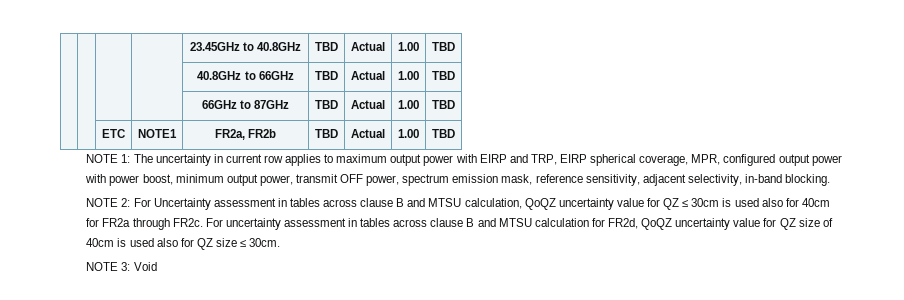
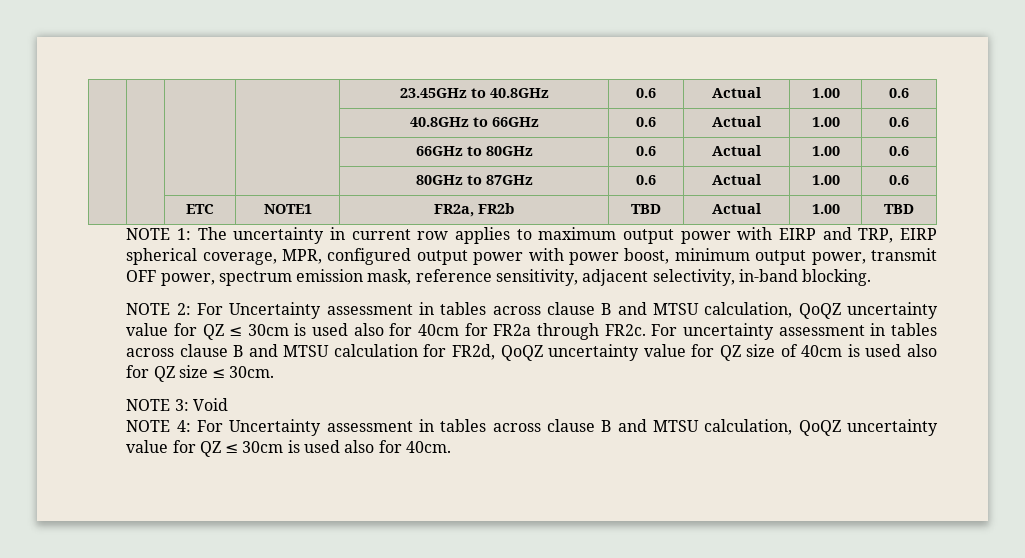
- | | | | 23.45GHz to 40.8GHz | TBD | Actual | 1.00 | TBD
+ | | | | 23.45GHz to 40.8GHz | 0.6 | Actual | 1.00 | 0.6
- | | | | 40.8GHz to 66GHz | TBD | Actual | 1.00 | TBD
+ | | | | 40.8GHz to 66GHz | 0.6 | Actual | 1.00 | 0.6
- | | | | 66GHz to 87GHz | TBD | Actual | 1.00 | TBD
+ | | | | 66GHz to 80GHz | 0.6 | Actual | 1.00 | 0.6
+ | | | | 80GHz to 87GHz | 0.6 | Actual | 1.00 | 0.6
+ NOTE 4: For Uncertainty assessment in tables across clause B and MTSU calculation, QoQZ uncertainty value for QZ ≤ 30cm is used also for 40cm.

